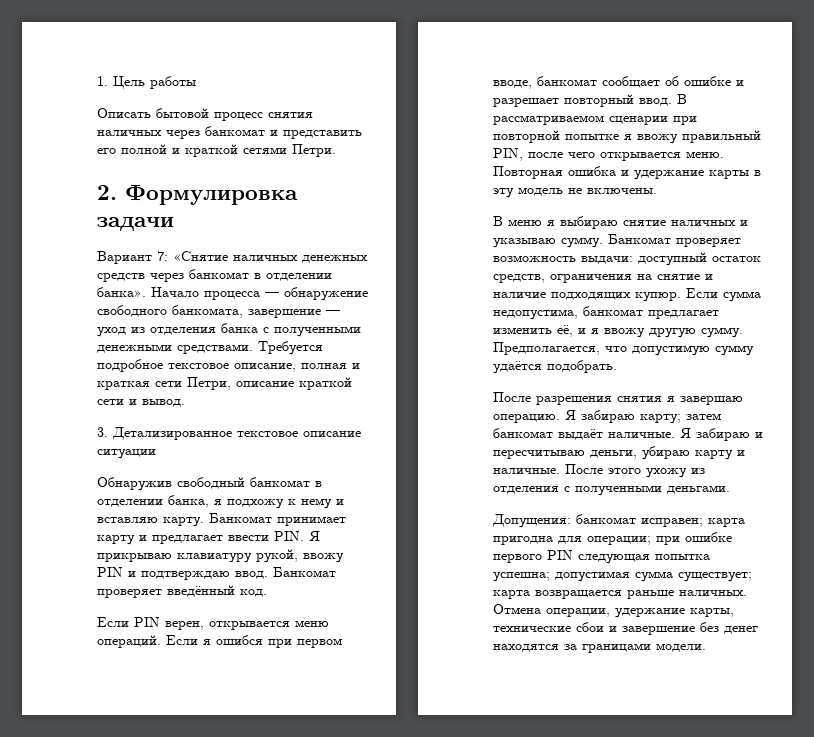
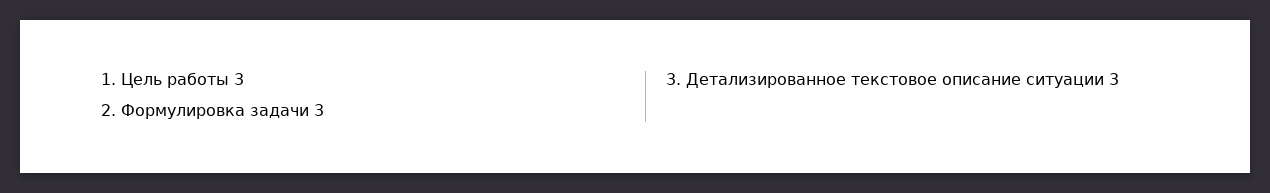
- 1. Цель работы
- Описать бытовой процесс снятия наличных через банкомат и представить его полной и краткой сетями Петри.
- 2. Формулировка задачи
- Вариант 7: «Снятие наличных денежных средств через банкомат в отделении банка». Начало процесса — обнаружение свободного банкомата, завершение — уход из отделения банка с полученными денежными средствами. Требуется подробное текстовое описание, полная и краткая сети Петри, описание краткой сети и вывод.
+ 1. Цель работы 3
+ 2. Формулировка задачи 3
- 3. Детализированное текстовое описание ситуации
- Обнаружив свободный банкомат в отделении банка, я подхожу к нему и вставляю карту. Банкомат принимает карту и предлагает ввести PIN. Я прикрываю клавиатуру рукой, ввожу PIN и подтверждаю ввод. Банкомат проверяет введённый код.
- Если PIN верен, открывается меню операций. Если я ошибся при первом вводе, банкомат сообщает об ошибке и разрешает повторный ввод. В рассматриваемом сценарии при повторной попытке я ввожу правильный PIN, после чего открывается меню. Повторная ошибка и удержание карты в эту модель не включены.
- В меню я выбираю снятие наличных и указываю сумму. Банкомат проверяет возможность выдачи: доступный остаток средств, ограничения на снятие и наличие подходящих купюр. Если сумма недопустима, банкомат предлагает изменить её, и я ввожу другую сумму. Предполагается, что допустимую сумму удаётся подобрать.
- После разрешения снятия я завершаю операцию. Я забираю карту; затем банкомат выдаёт наличные. Я забираю и пересчитываю деньги, убираю карту и наличные. После этого ухожу из отделения с полученными деньгами.
- Допущения: банкомат исправен; карта пригодна для операции; при ошибке первого PIN следующая попытка успешна; допустимая сумма существует; карта возвращается раньше наличных. Отмена операции, удержание карты, технические сбои и завершение без денег находятся за границами модели.
+ 3. Детализированное текстовое описание ситуации 3

